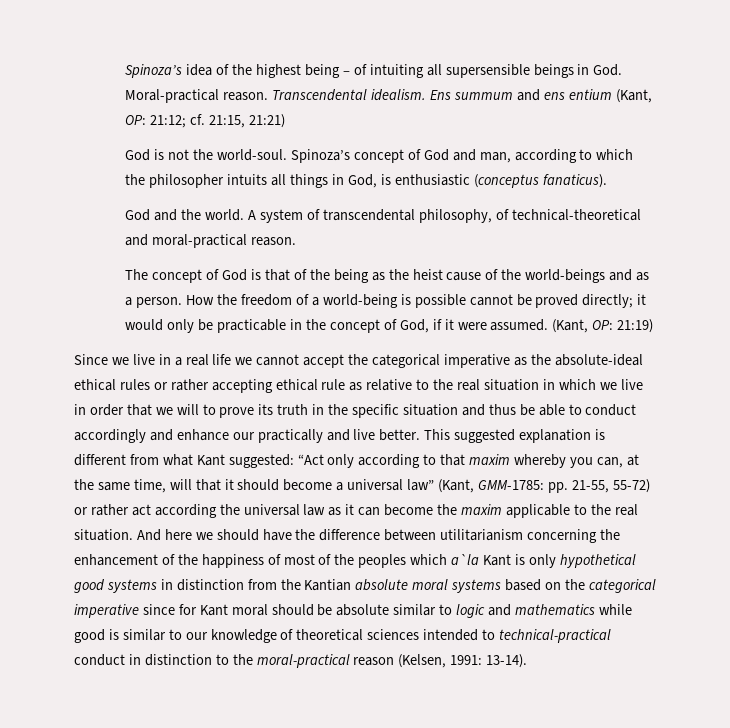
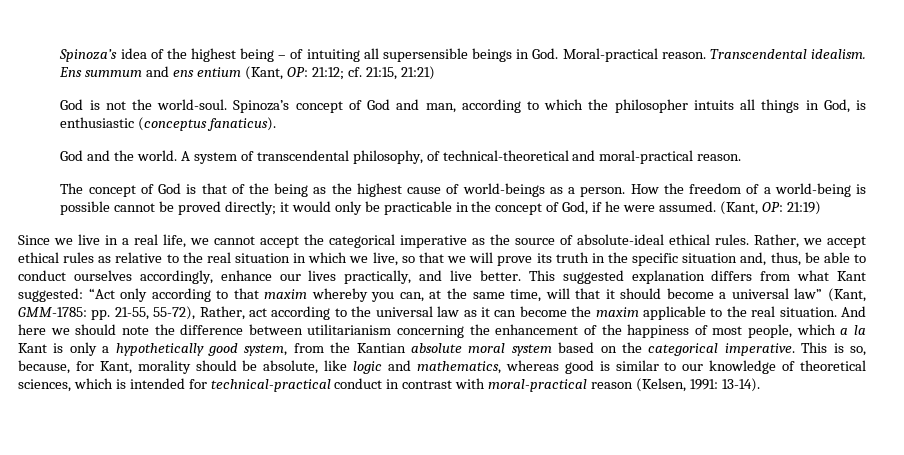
- The concept of God is that of the being as the heist cause of the world-beings and as a person.
+ The concept of God is that of the being as the highest cause of world-beings as a person.
- How the freedom of a world-being is possible cannot be proved directly; it would only be practicable in the concept of God, if it were assumed.
+ How the freedom of a world-being is possible cannot be proved directly; it would only be practicable in the concept of God, if he were assumed.
- Since we live in a real life we cannot accept the categorical imperative as the absolute-ideal ethical rules or rather accepting ethical rule as relative to the real situation in which we live in order that we will to prove its truth in the specific situation and thus be able to conduct accordingly and enhance our practically and live better.
+ Since we live in a real life, we cannot accept the categorical imperative as the source of absolute-ideal ethical rules. Rather, we accept ethical rules as relative to the real situation in which we live, so that we will prove its truth in the specific situation and, thus, be able to conduct ourselves accordingly, enhance our lives practically, and live better.
- This suggested explanation is different from what Kant suggested: “Act only according to that maxim whereby you can, at the same time, will that it should become a universal law” (Kant, GMM-1785: pp. 21-55, 55-72) or rather act according the universal law as it can become the maxim applicable to the real situation.
+ This suggested explanation differs from what Kant suggested: “Act only according to that maxim whereby you can, at the same time, will that it should become a universal law” (Kant, GMM-1785: pp. 21-55, 55-72), Rather, act according to the universal law as it can become the maxim applicable to the real situation.
- And here we should have the difference between utilitarianism concerning the enhancement of the happiness of most of the peoples which a`la Kant is only hypothetical good systems in distinction from the Kantian absolute moral systems based on the categorical imperative since for Kant moral should be absolute similar to logic and mathematics while good is similar to our knowledge of theoretical sciences intended to technical-practical conduct in distinction to the moral-practical reason (Kelsen, 1991: 13-14).
+ And here we should note the difference between utilitarianism concerning the enhancement of the happiness of most people, which a la Kant is only a hypothetically good system, from the Kantian absolute moral system based on the categorical imperative. This is so, because, for Kant, morality should be absolute, like logic and mathematics, whereas good is similar to our knowledge of theoretical sciences, which is intended for technical-practical conduct in contrast with moral-practical reason (Kelsen, 1991: 13-14).

